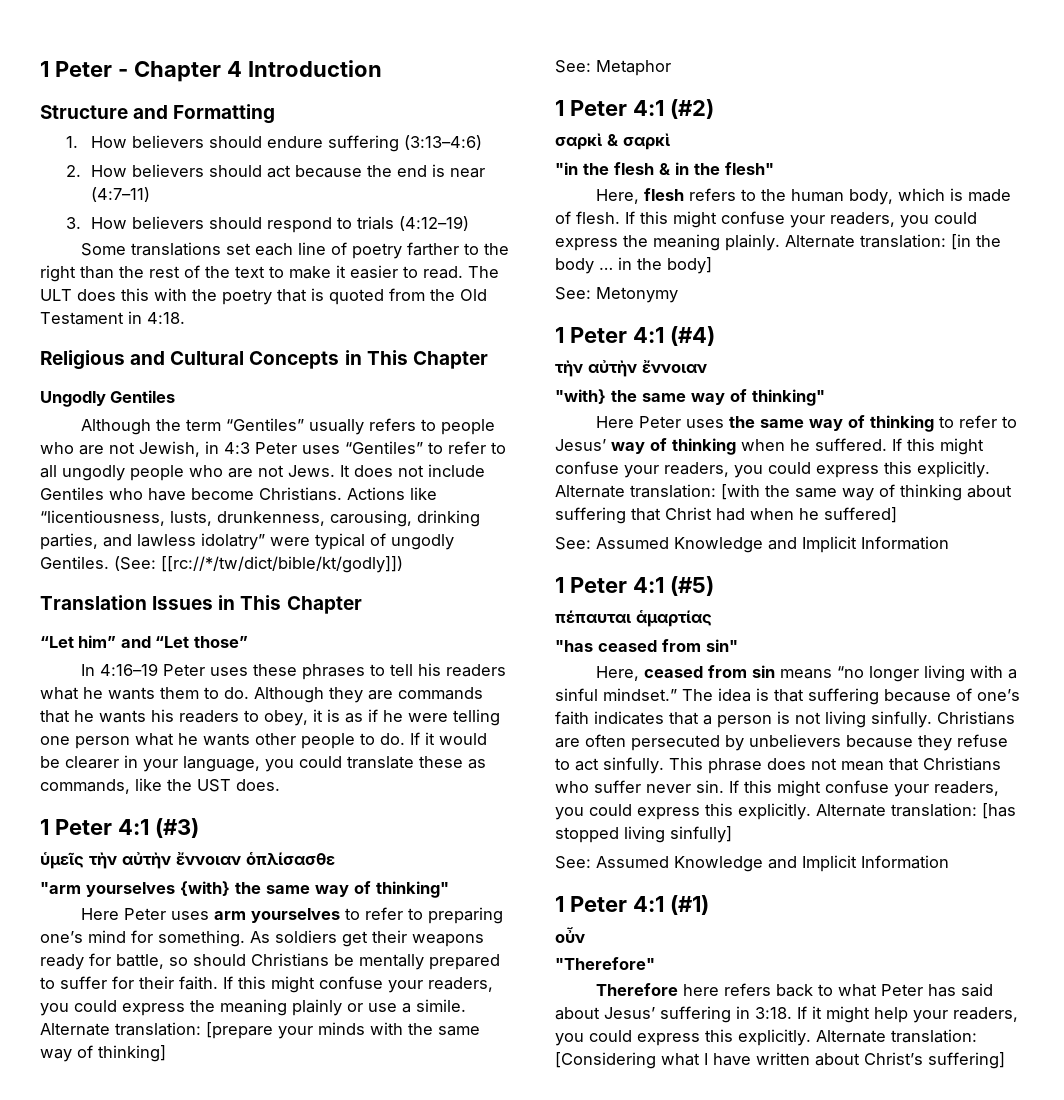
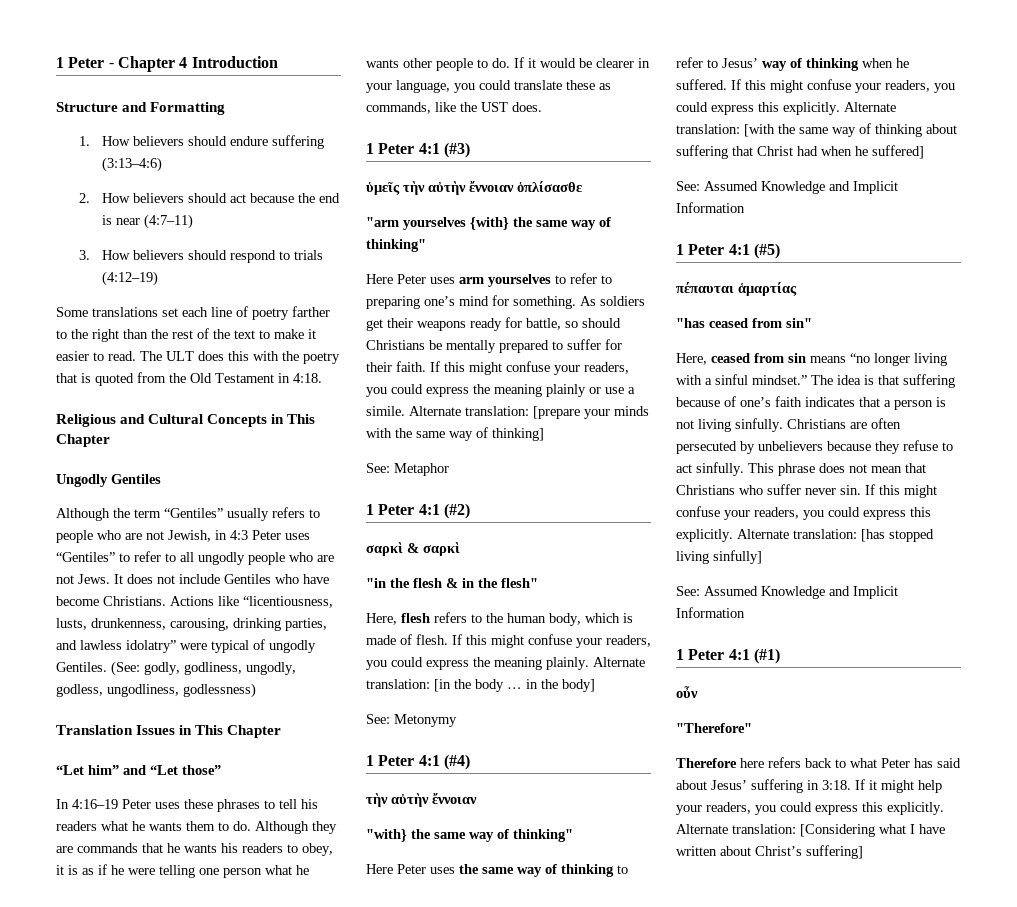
- (See: [[rc://*/tw/dict/bible/kt/godly]])
+ (See: godly, godliness, ungodly, godless, ungodliness, godlessness)

